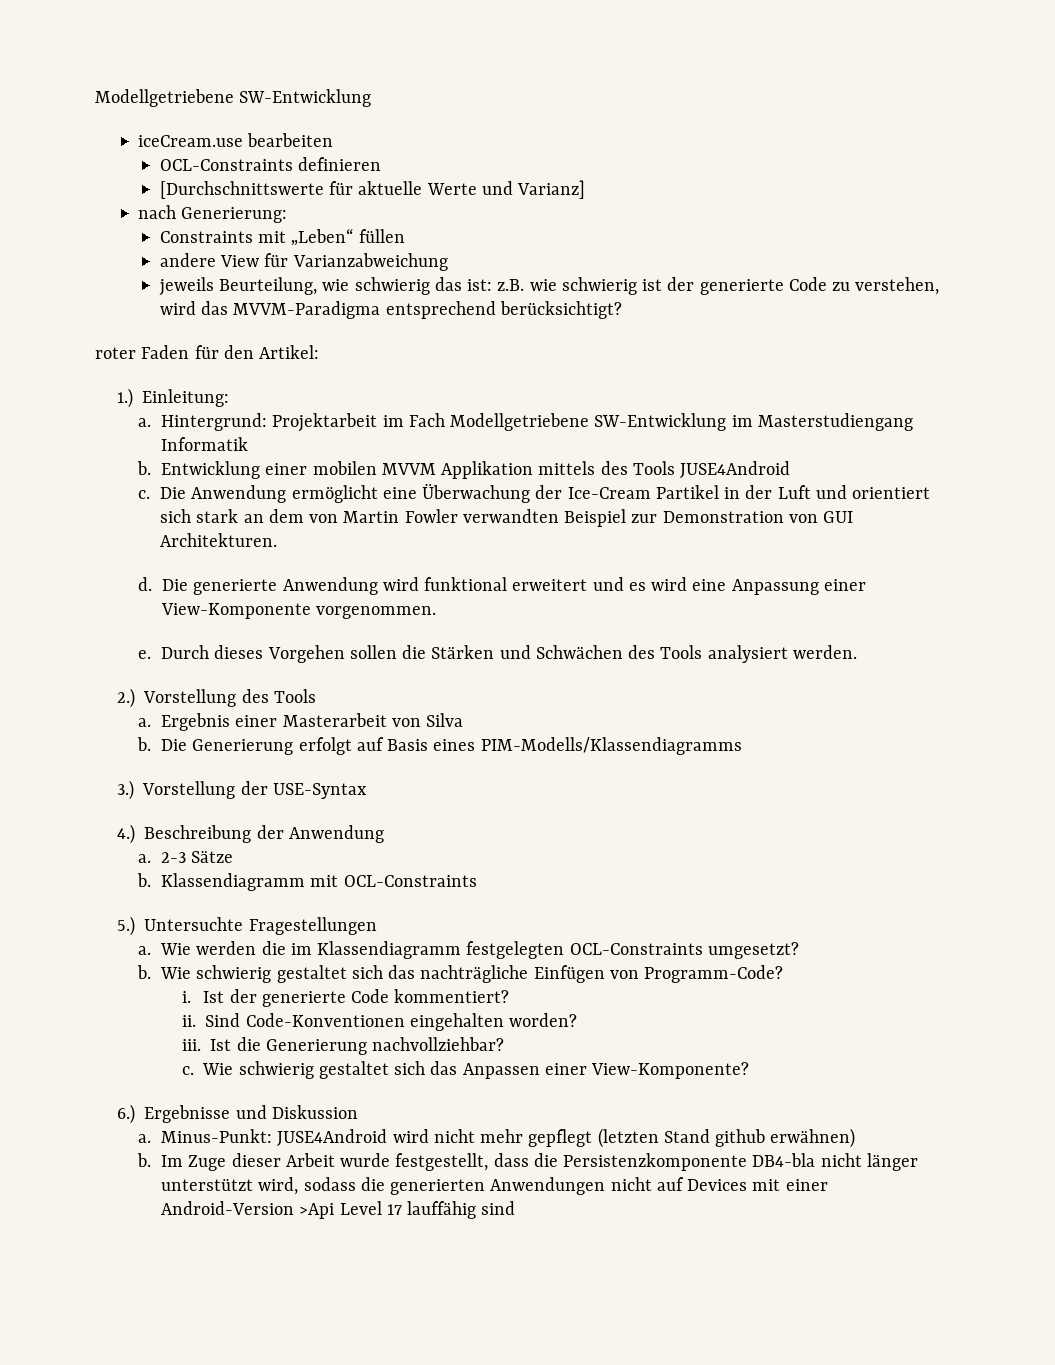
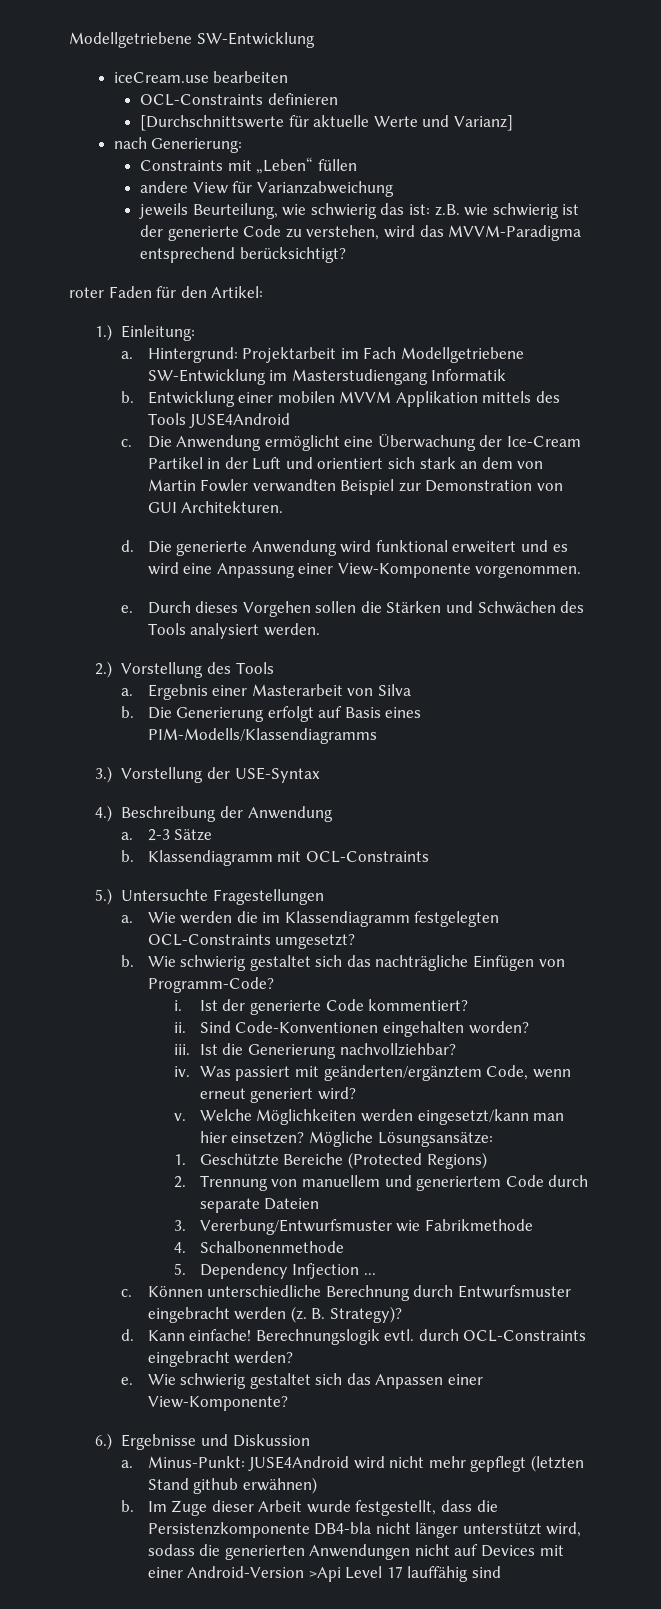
  Ist die Generierung nachvollziehbar?
- c.
+ iv. Was passiert mit geänderten/ergänztem Code, wenn erneut generiert wird?
+ v. Welche Möglichkeiten werden eingesetzt/kann man hier einsetzen? Mögliche Lösungsansätze:
+ 1. Geschützte Bereiche (Protected Regions)
+ 2. Trennung von manuellem und generiertem Code durch separate Dateien
+ 3. Vererbung/Entwurfsmuster wie Fabrikmethode
+ 4. Schalbonenmethode
+ 5. Dependency Infjection ...
+ c. Können unterschiedliche Berechnung durch Entwurfsmuster eingebracht werden (z. B. Strategy)?
+ d. Kann einfache! Berechnungslogik evtl. durch OCL-Constraints eingebracht werden?
+ e.

